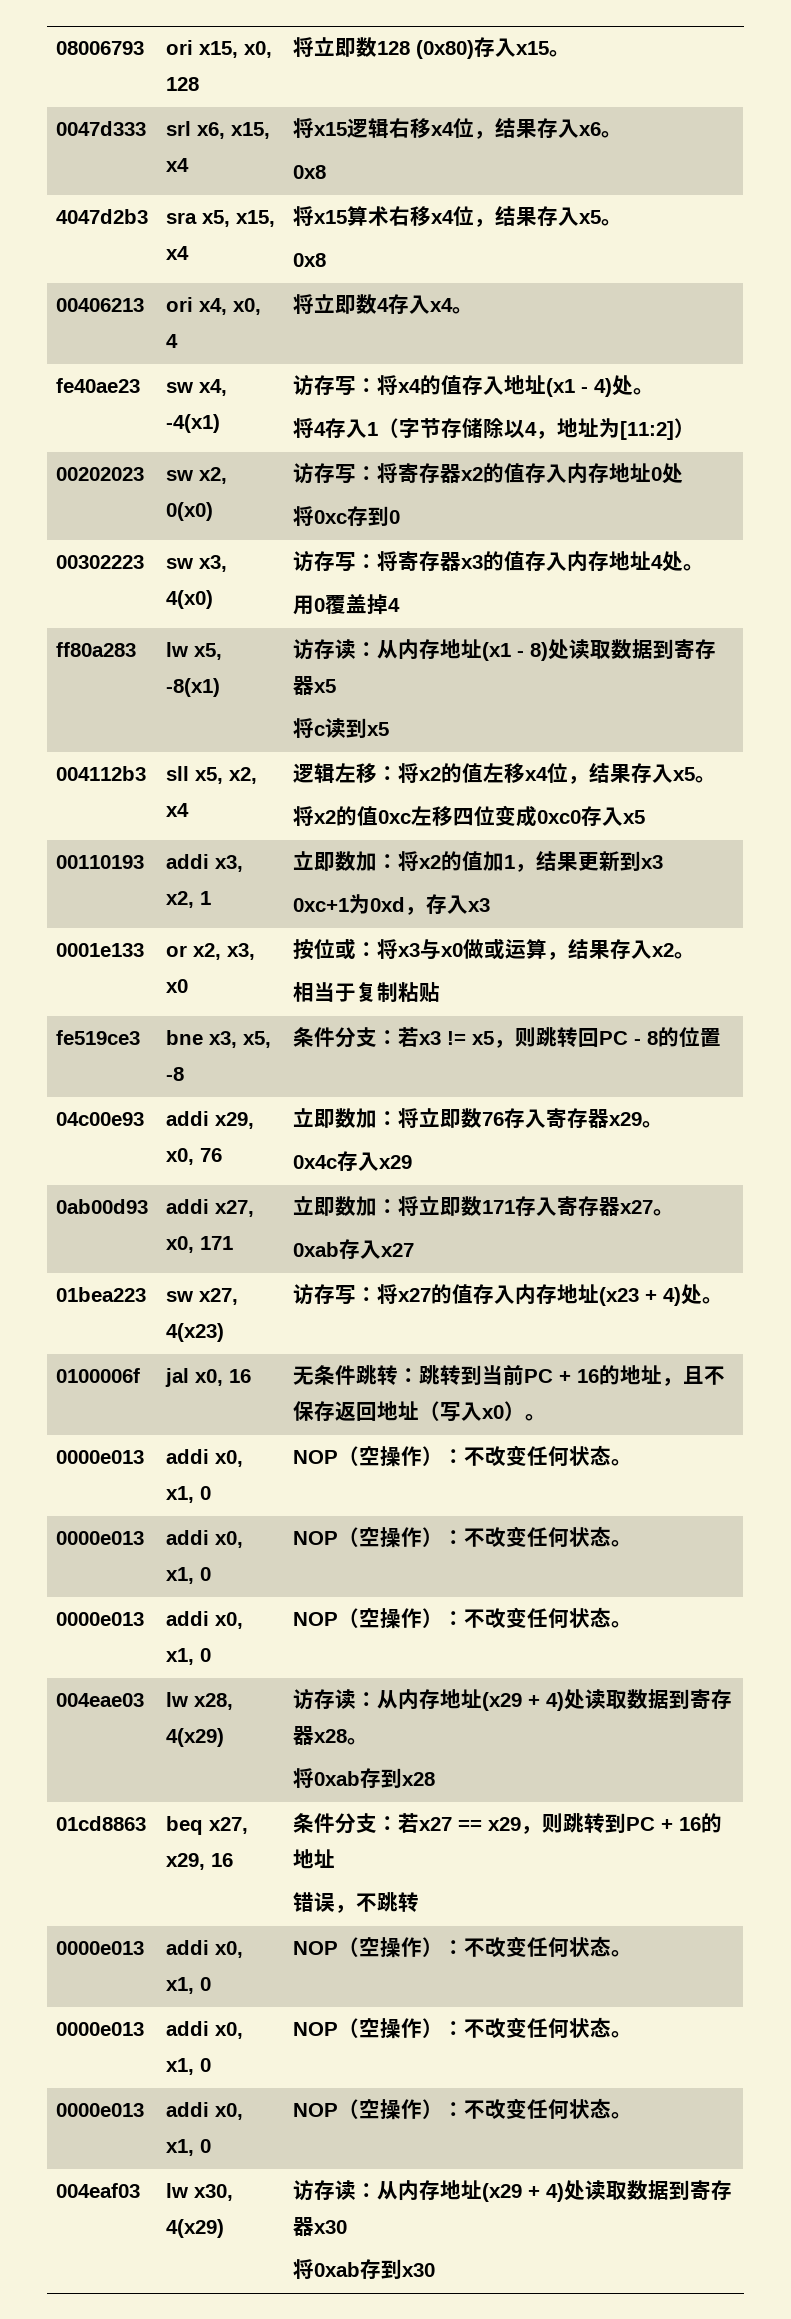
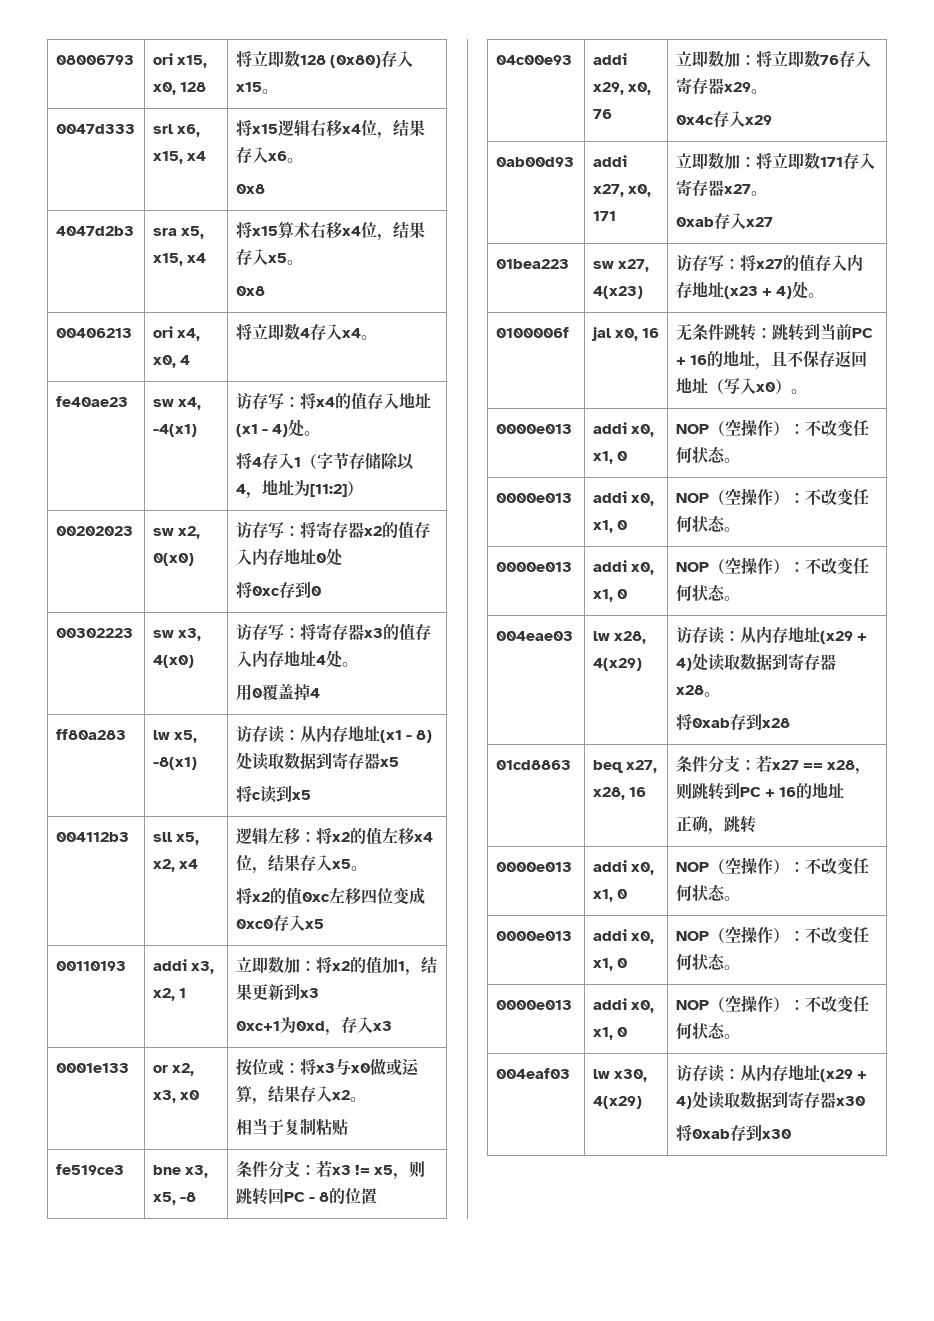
- 01cd8863 | beq x27, x29, 16 | 条件分支：若x27 == x29，则跳转到PC + 16的地址
- 错误，不跳转
+ 01cd8863 | beq x27, x28, 16 | 条件分支：若x27 == x28，则跳转到PC + 16的地址
+ 正确，跳转

